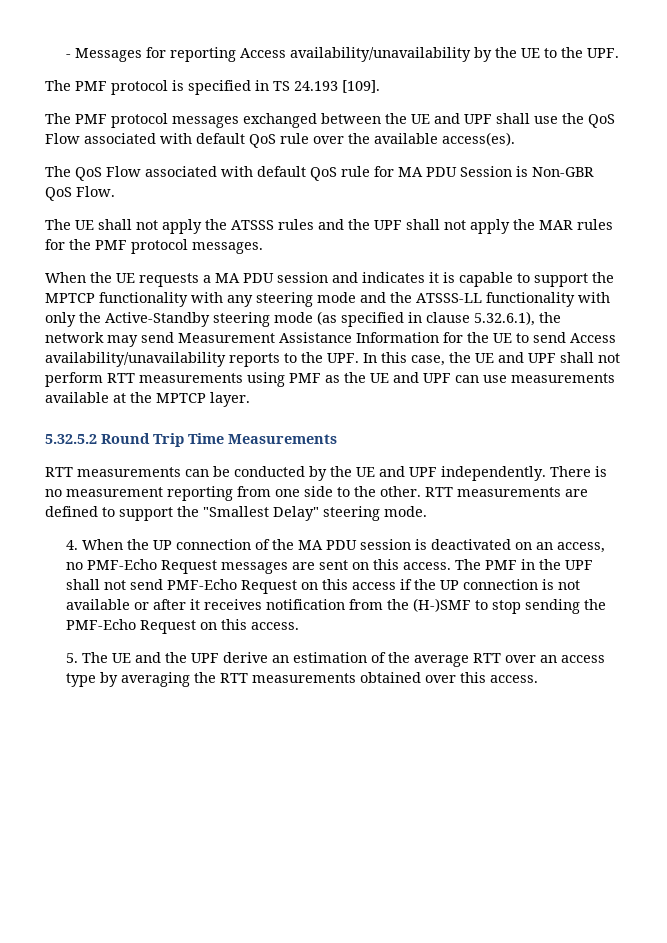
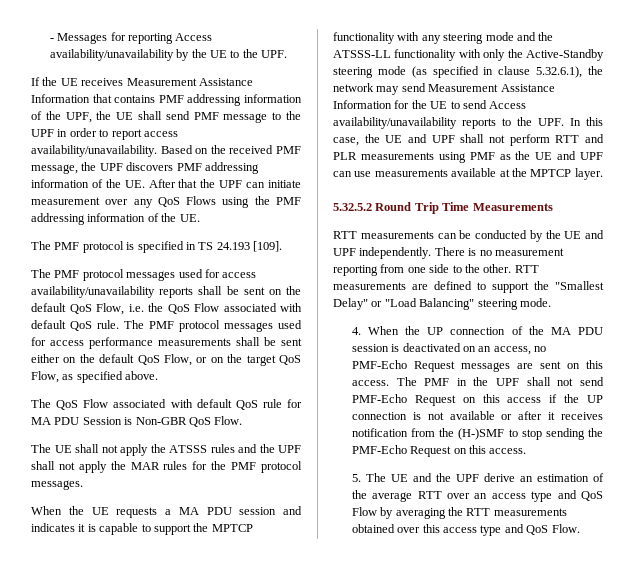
+ If the UE receives Measurement Assistance Information that contains PMF addressing information of the UPF, the UE shall send PMF message to the UPF in order to report access availability/unavailability. Based on the received PMF message, the UPF discovers PMF addressing information of the UE. After that the UPF can initiate measurement over any QoS Flows using the PMF addressing information of the UE.
- The PMF protocol messages exchanged between the UE and UPF shall use the QoS Flow associated with default QoS rule over the available access(es).
+ The PMF protocol messages used for access availability/unavailability reports shall be sent on the default QoS Flow, i.e. the QoS Flow associated with default QoS rule. The PMF protocol messages used for access performance measurements shall be sent either on the default QoS Flow, or on the target QoS Flow, as specified above.
- When the UE requests a MA PDU session and indicates it is capable to support the MPTCP functionality with any steering mode and the ATSSS-LL functionality with only the Active-Standby steering mode (as specified in clause 5.32.6.1), the network may send Measurement Assistance Information for the UE to send Access availability/unavailability reports to the UPF. In this case, the UE and UPF shall not perform RTT measurements using PMF as the UE and UPF can use measurements available at the MPTCP layer.
+ When the UE requests a MA PDU session and indicates it is capable to support the MPTCP functionality with any steering mode and the ATSSS-LL functionality with only the Active-Standby steering mode (as specified in clause 5.32.6.1), the network may send Measurement Assistance Information for the UE to send Access availability/unavailability reports to the UPF. In this case, the UE and UPF shall not perform RTT and PLR measurements using PMF as the UE and UPF can use measurements available at the MPTCP layer.
- RTT measurements are defined to support the "Smallest Delay" steering mode.
+ RTT measurements are defined to support the "Smallest Delay" or "Load Balancing" steering mode.
- 5. The UE and the UPF derive an estimation of the average RTT over an access type by averaging the RTT measurements obtained over this access.
+ 5. The UE and the UPF derive an estimation of the average RTT over an access type and QoS Flow by averaging the RTT measurements obtained over this access type and QoS Flow.

